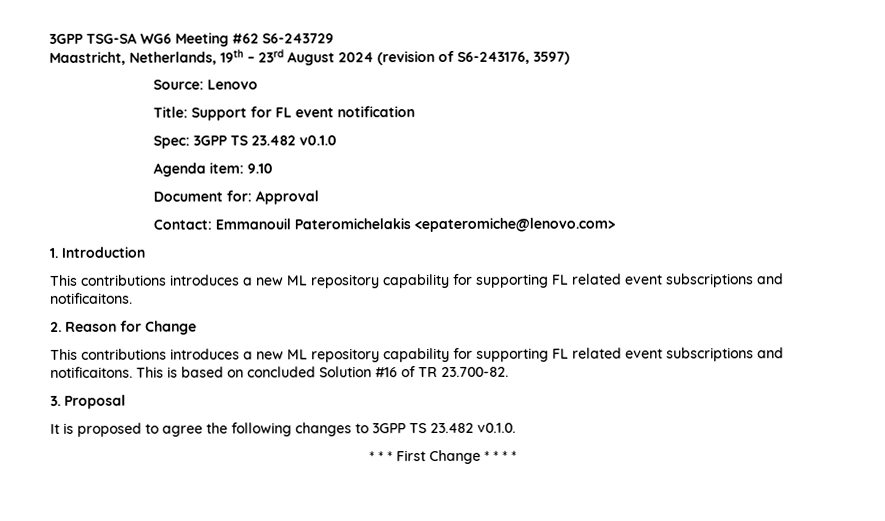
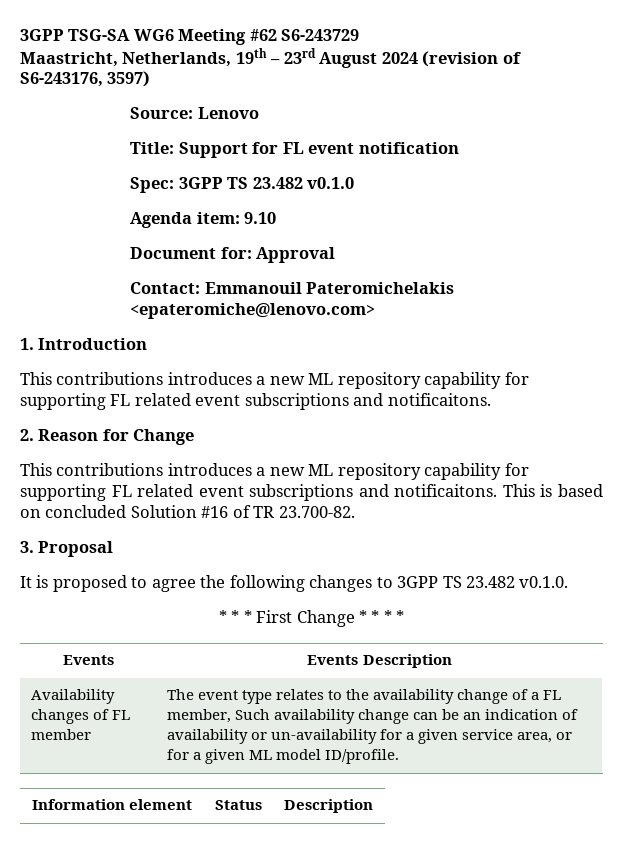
+ Events | Events Description
+ Availability changes of FL member | The event type relates to the availability change of a FL member, Such availability change can be an indication of availability or un-availability for a given service area, or for a given ML model ID/profile.
+ Information element | Status | Description

